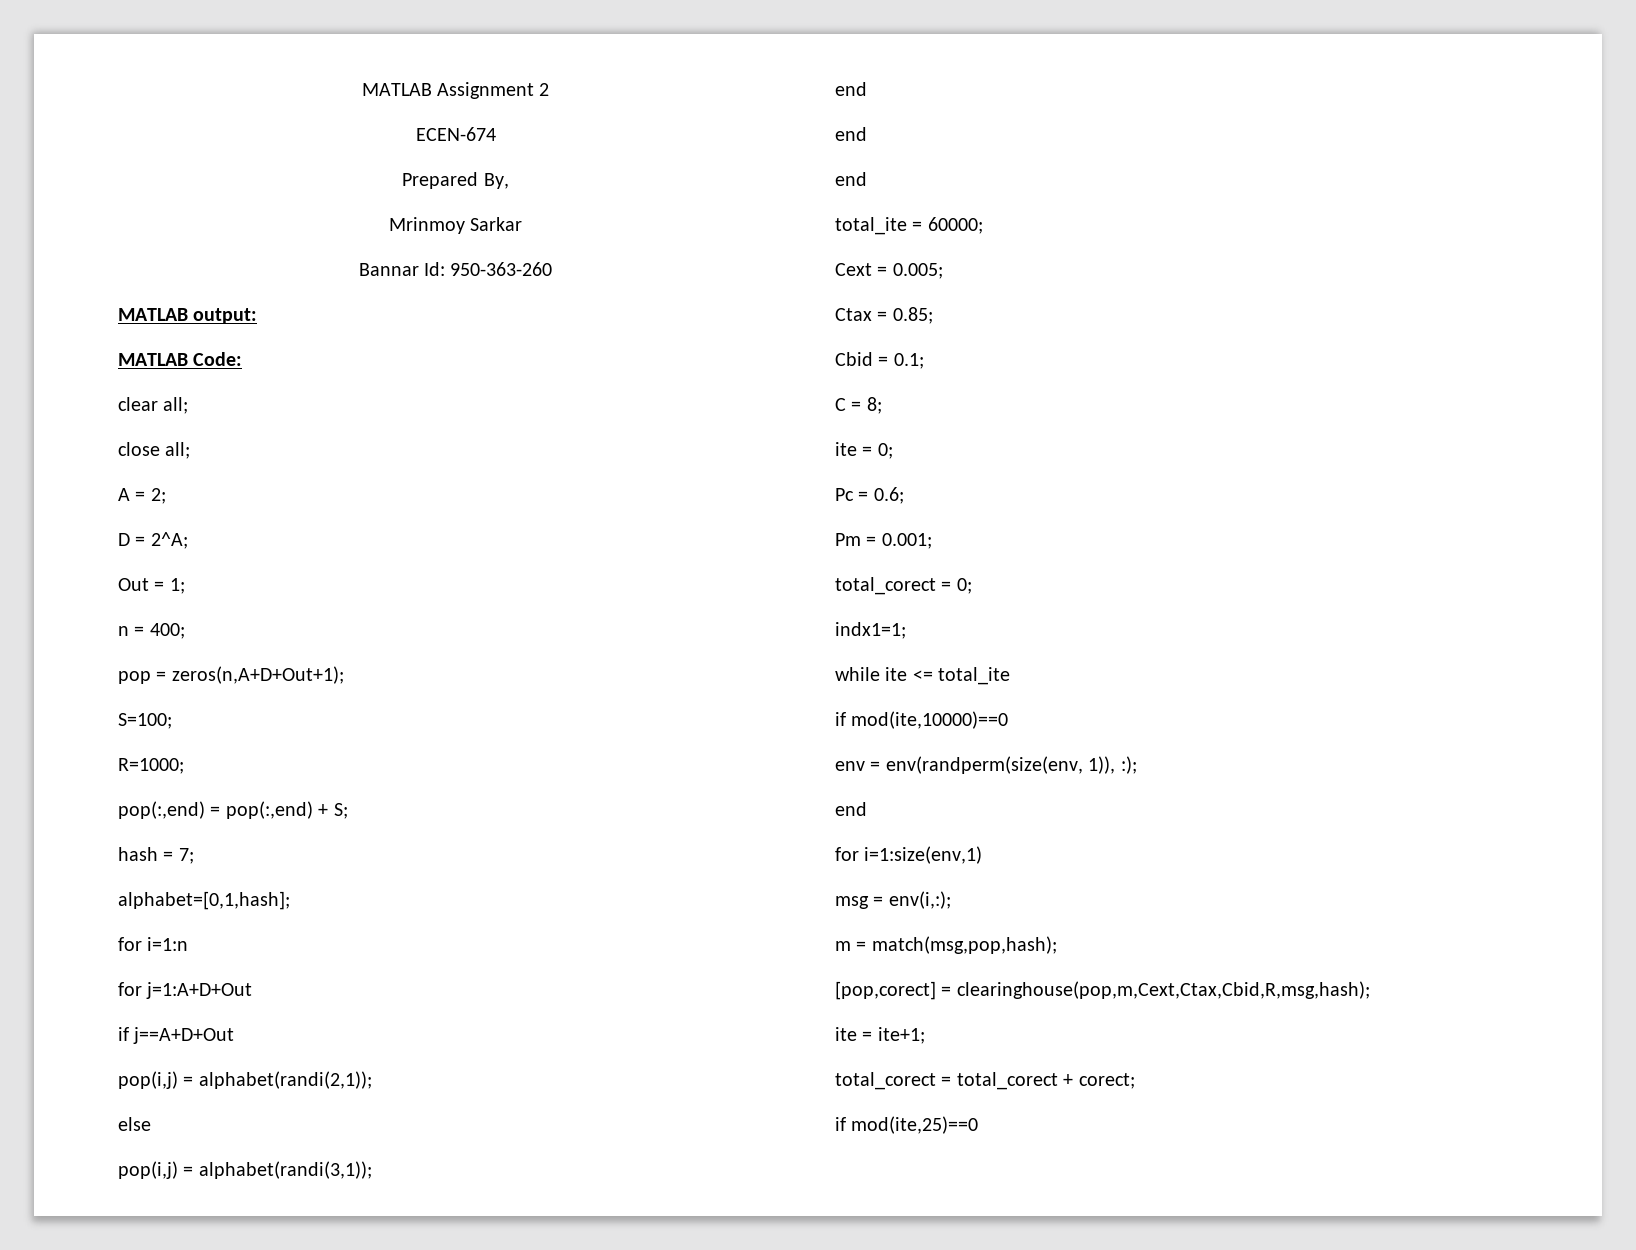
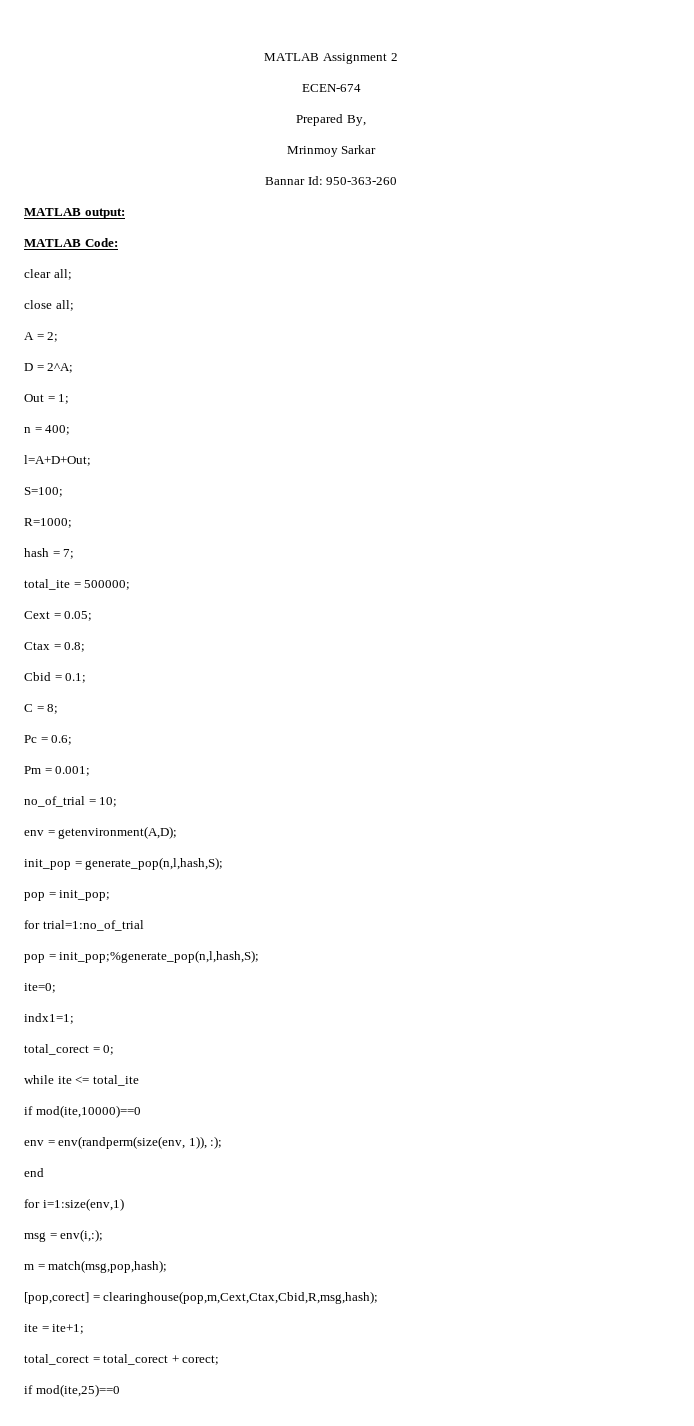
- pop = zeros(n,A+D+Out+1);
+ l=A+D+Out;
- pop(:,end) = pop(:,end) + S;
  hash = 7;
- alphabet=[0,1,hash];
- for i=1:n
- for j=1:A+D+Out
- if j==A+D+Out
- pop(i,j) = alphabet(randi(2,1));
- else
- pop(i,j) = alphabet(randi(3,1));
- end
- end
- end
- total_ite = 60000;
+ total_ite = 500000;
- Cext = 0.005;
+ Cext = 0.05;
- Ctax = 0.85;
+ Ctax = 0.8;
- ite = 0;
+ no_of_trial = 10;
+ env = getenvironment(A,D);
+ init_pop = generate_pop(n,l,hash,S);
+ pop = init_pop;
+ for trial=1:no_of_trial
+ pop = init_pop;%generate_pop(n,l,hash,S);
+ ite=0;
+ indx1=1;
- indx1=1;

